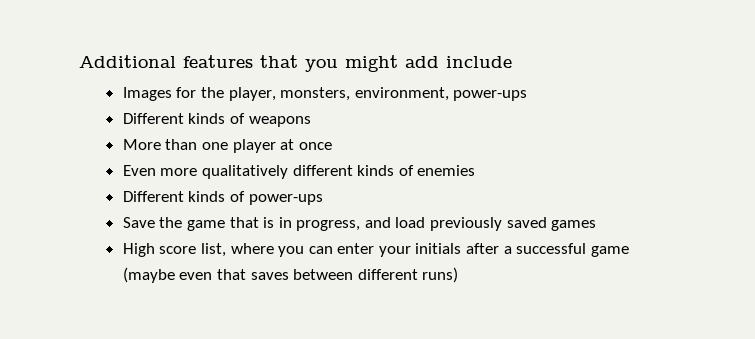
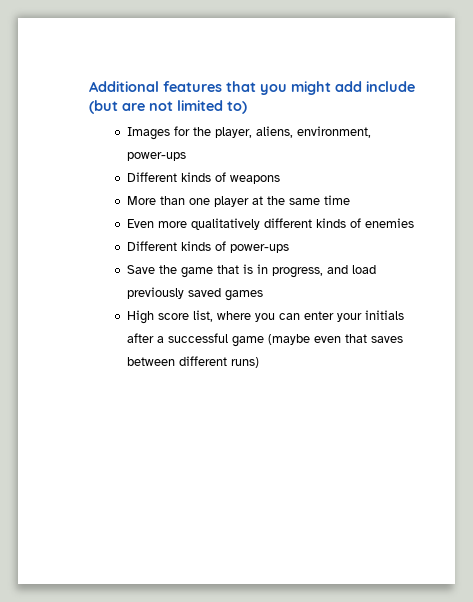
- Additional features that you might add include
+ Additional features that you might add include (but are not limited to)
- Images for the player, monsters, environment, power-ups
+ Images for the player, aliens, environment, power-ups
- More than one player at once
+ More than one player at the same time

